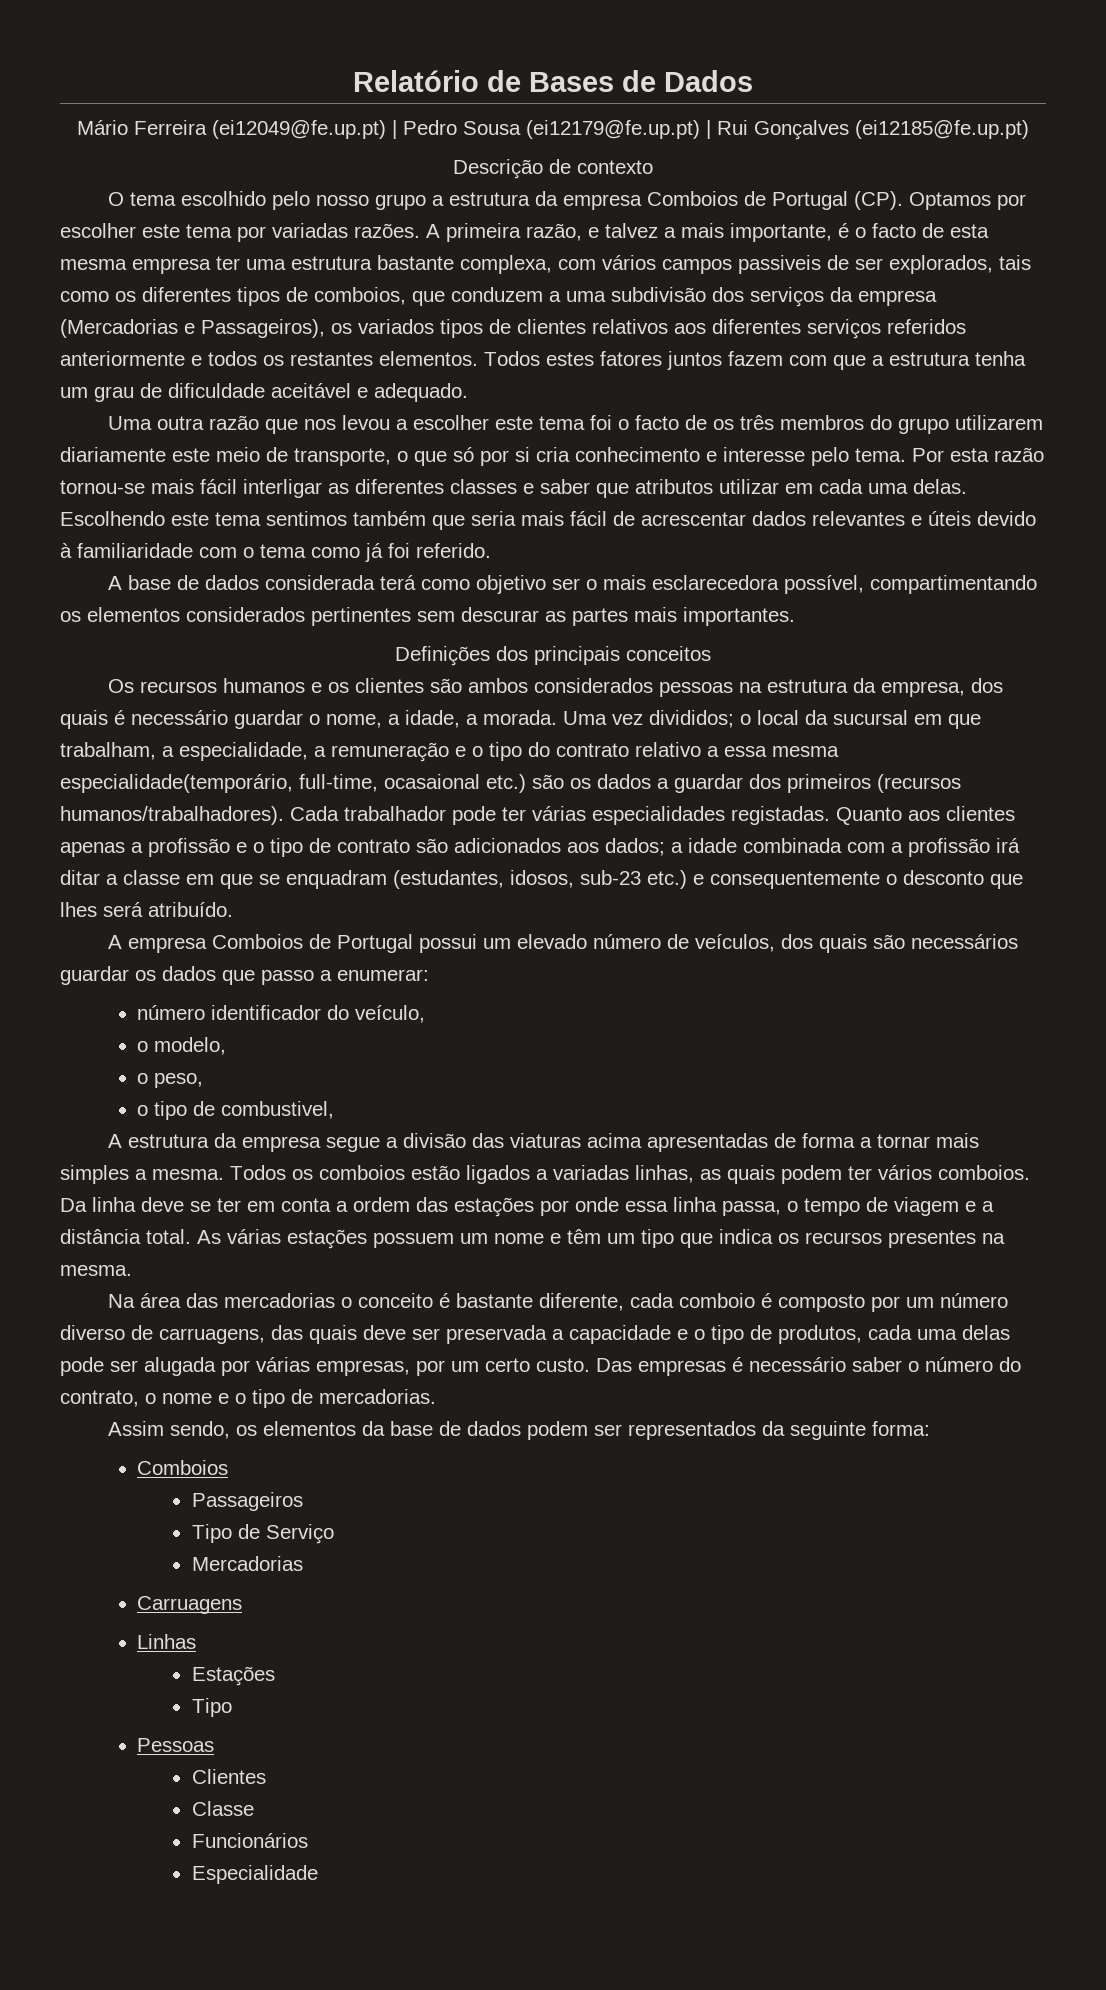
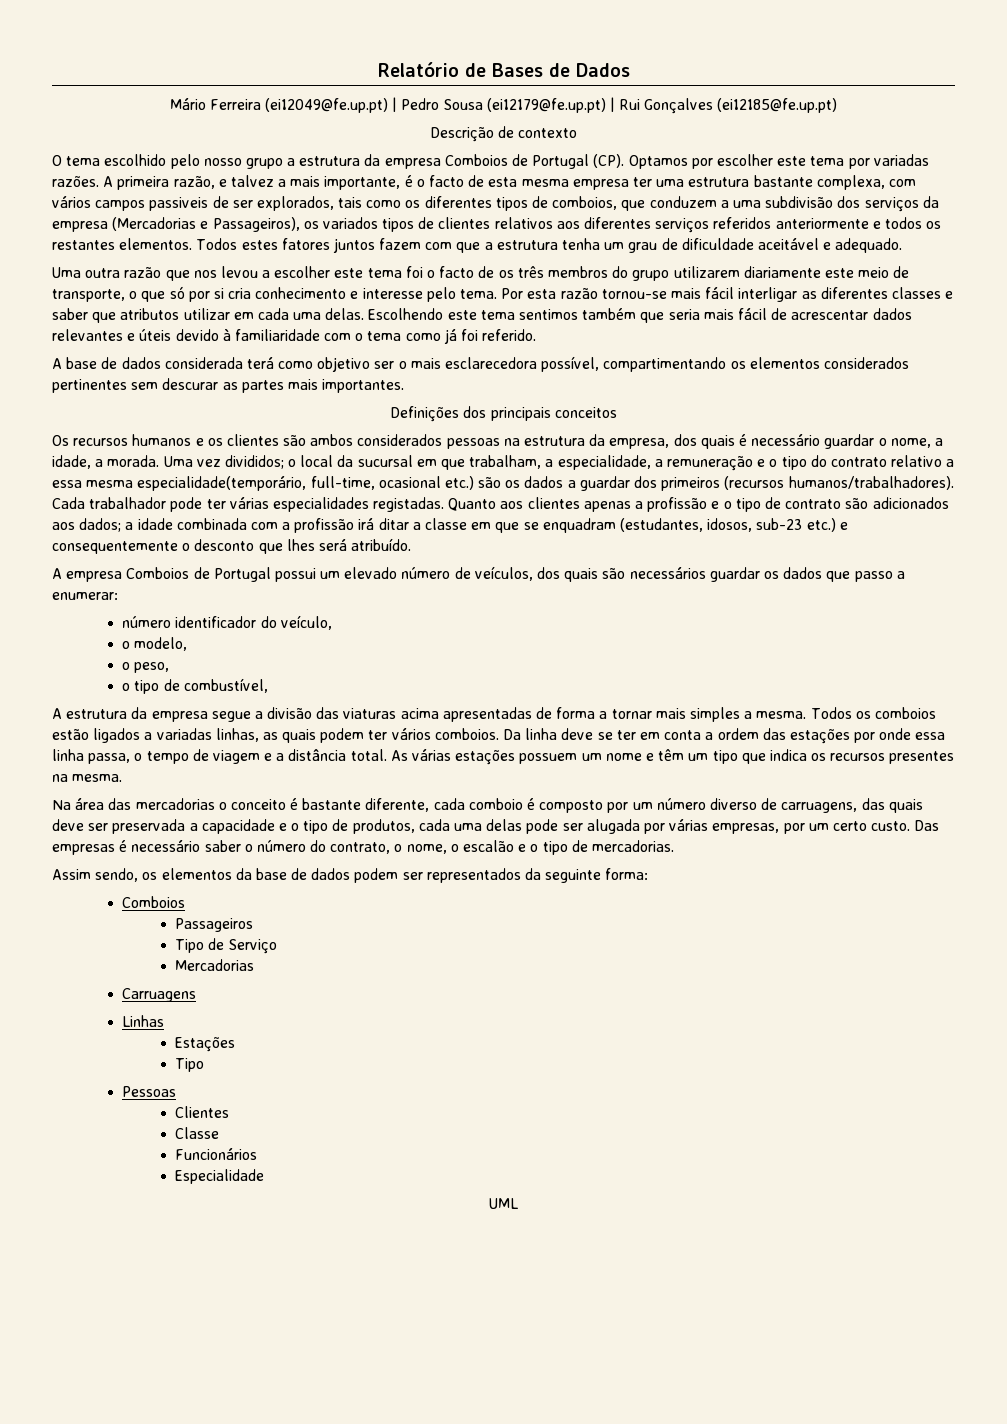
- Uma vez divididos; o local da sucursal em que trabalham, a especialidade, a remuneração e o tipo do contrato relativo a essa mesma especialidade(temporário, full-time, ocasaional etc.) são os dados a guardar dos primeiros (recursos humanos/trabalhadores).
+ Uma vez divididos; o local da sucursal em que trabalham, a especialidade, a remuneração e o tipo do contrato relativo a essa mesma especialidade(temporário, full-time, ocasional etc.) são os dados a guardar dos primeiros (recursos humanos/trabalhadores).
- o tipo de combustivel,
+ o tipo de combustível,
- Das empresas é necessário saber o número do contrato, o nome e o tipo de mercadorias.
+ Das empresas é necessário saber o número do contrato, o nome, o escalão e o tipo de mercadorias.
+ UML

